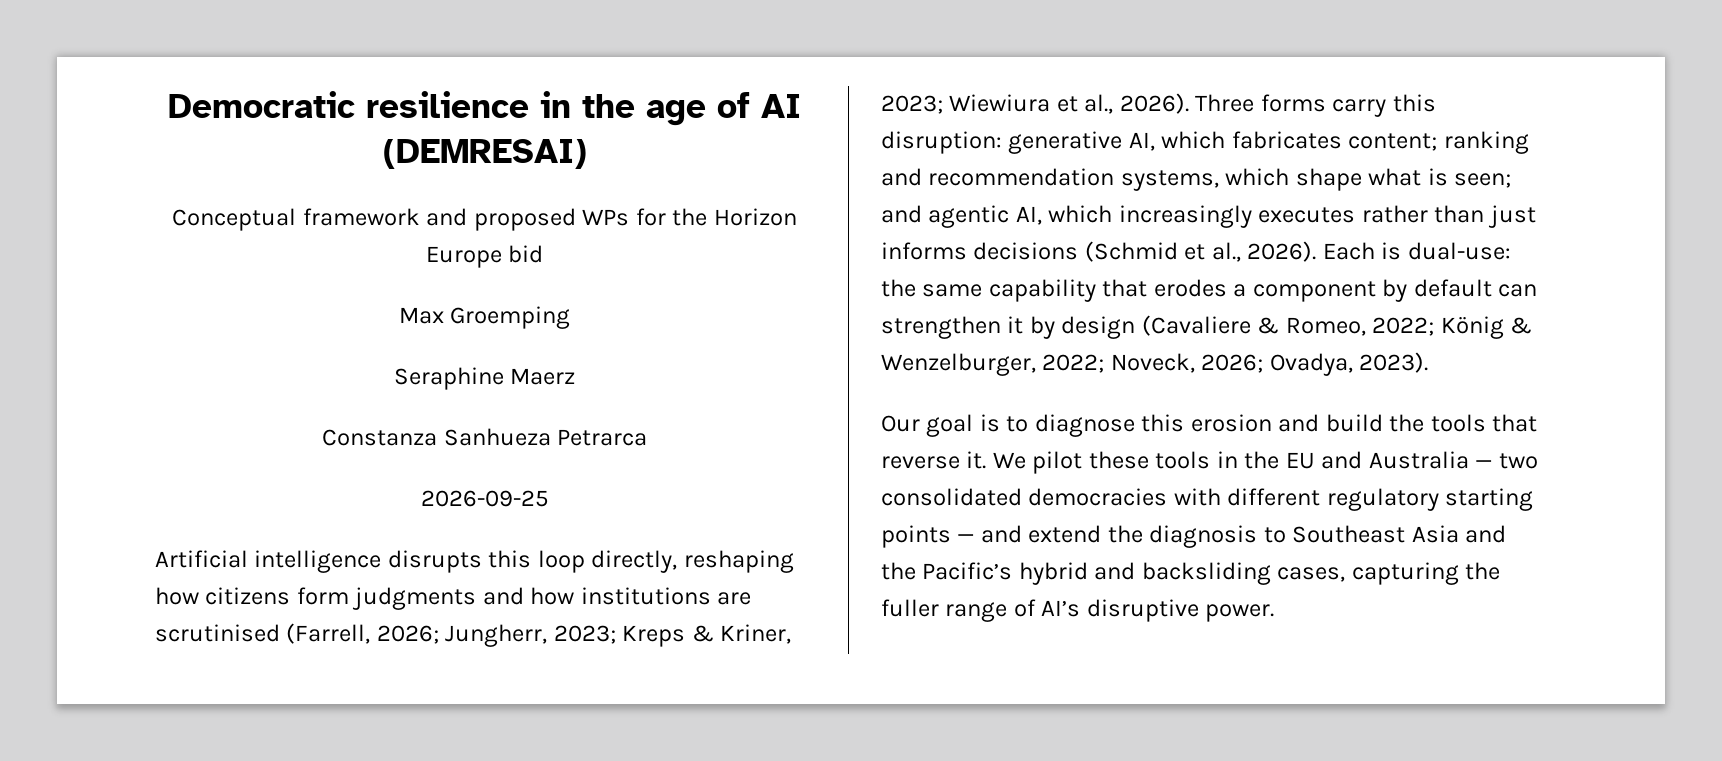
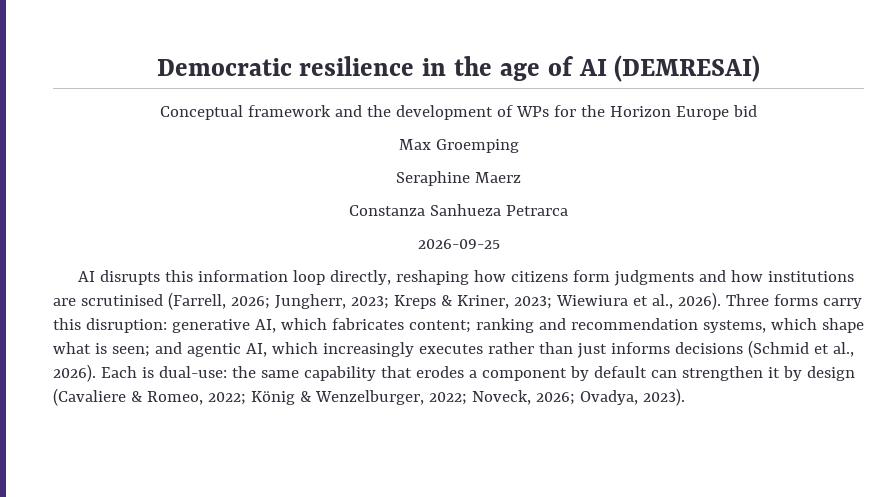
- Conceptual framework and proposed WPs for the Horizon Europe bid
+ Conceptual framework and the development of WPs for the Horizon Europe bid
- Artificial intelligence disrupts this loop directly, reshaping how citizens form judgments and how institutions are scrutinised (Farrell, 2026; Jungherr, 2023; Kreps & Kriner, 2023; Wiewiura et al., 2026).
+ AI disrupts this information loop directly, reshaping how citizens form judgments and how institutions are scrutinised (Farrell, 2026; Jungherr, 2023; Kreps & Kriner, 2023; Wiewiura et al., 2026).
- Our goal is to diagnose this erosion and build the tools that reverse it. We pilot these tools in the EU and Australia — two consolidated democracies with different regulatory starting points — and extend the diagnosis to Southeast Asia and the Pacific’s hybrid and backsliding cases, capturing the fuller range of AI’s disruptive power.

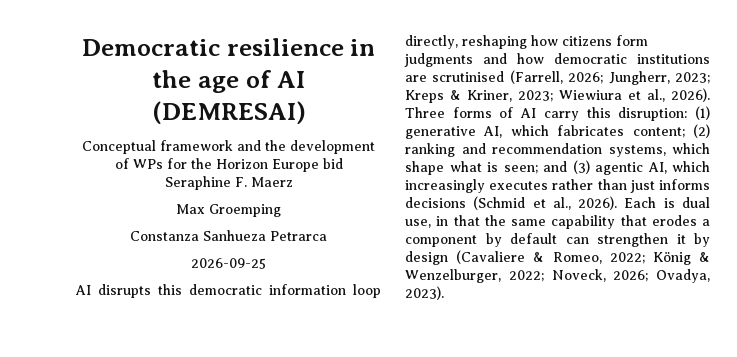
+ Seraphine F. Maerz
- Seraphine Maerz
- AI disrupts this information loop directly, reshaping how citizens form judgments and how institutions are scrutinised (Farrell, 2026; Jungherr, 2023; Kreps & Kriner, 2023; Wiewiura et al., 2026).
+ AI disrupts this democratic information loop directly, reshaping how citizens form judgments and how democratic institutions are scrutinised (Farrell, 2026; Jungherr, 2023; Kreps & Kriner, 2023; Wiewiura et al., 2026).
- Three forms carry this disruption: generative AI, which fabricates content; ranking and recommendation systems, which shape what is seen; and agentic AI, which increasingly executes rather than just informs decisions (Schmid et al., 2026).
+ Three forms of AI carry this disruption: (1) generative AI, which fabricates content; (2) ranking and recommendation systems, which shape what is seen; and (3) agentic AI, which increasingly executes rather than just informs decisions (Schmid et al., 2026).
- Each is dual-use: the same capability that erodes a component by default can strengthen it by design (Cavaliere & Romeo, 2022; König & Wenzelburger, 2022; Noveck, 2026; Ovadya, 2023).
+ Each is dual use, in that the same capability that erodes a component by default can strengthen it by design (Cavaliere & Romeo, 2022; König & Wenzelburger, 2022; Noveck, 2026; Ovadya, 2023).

